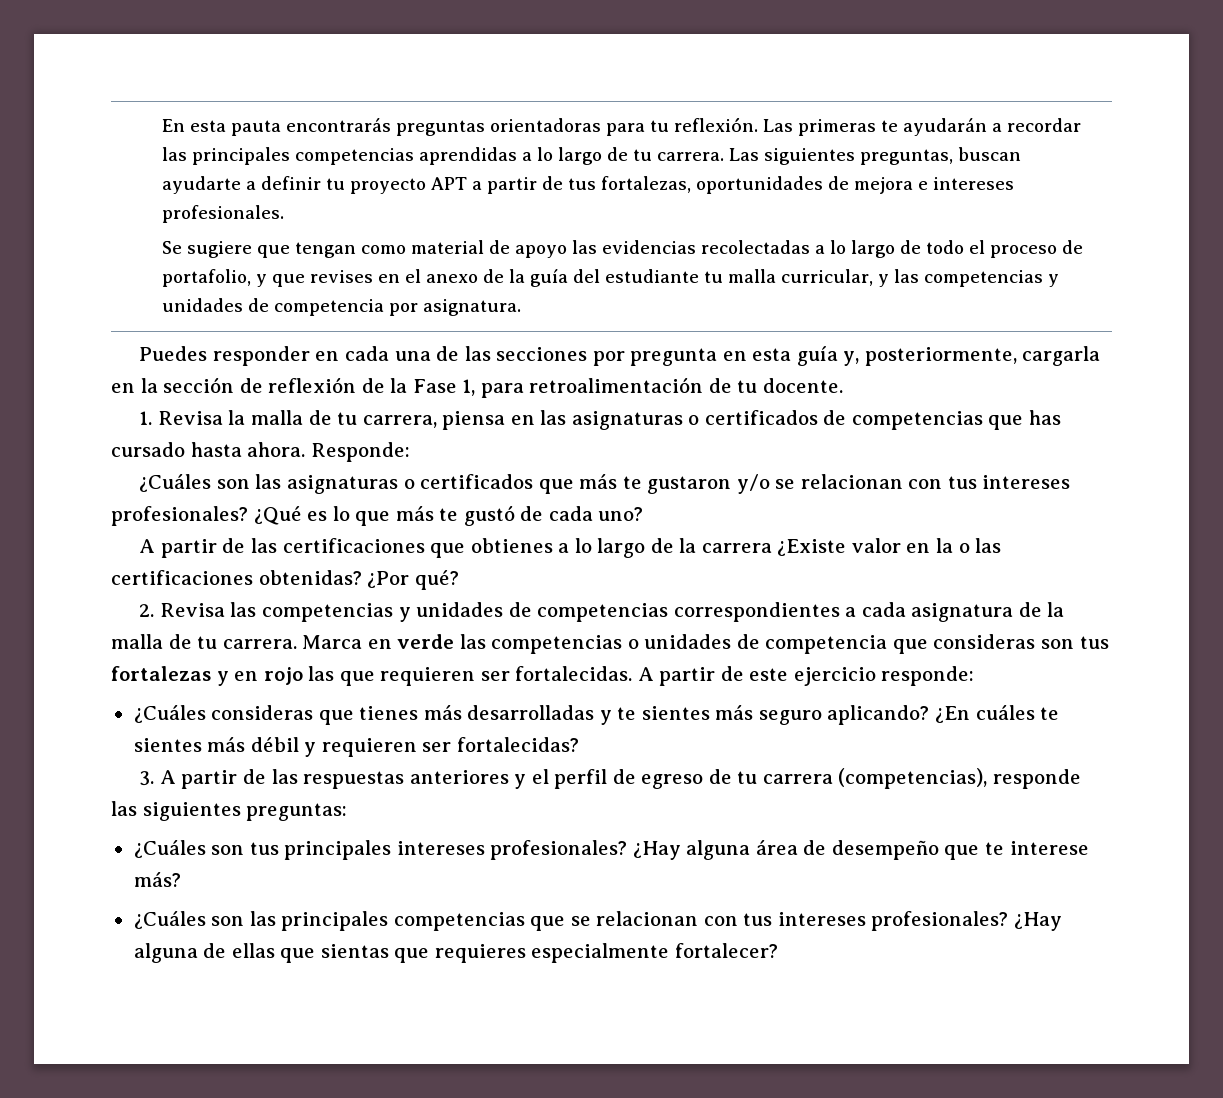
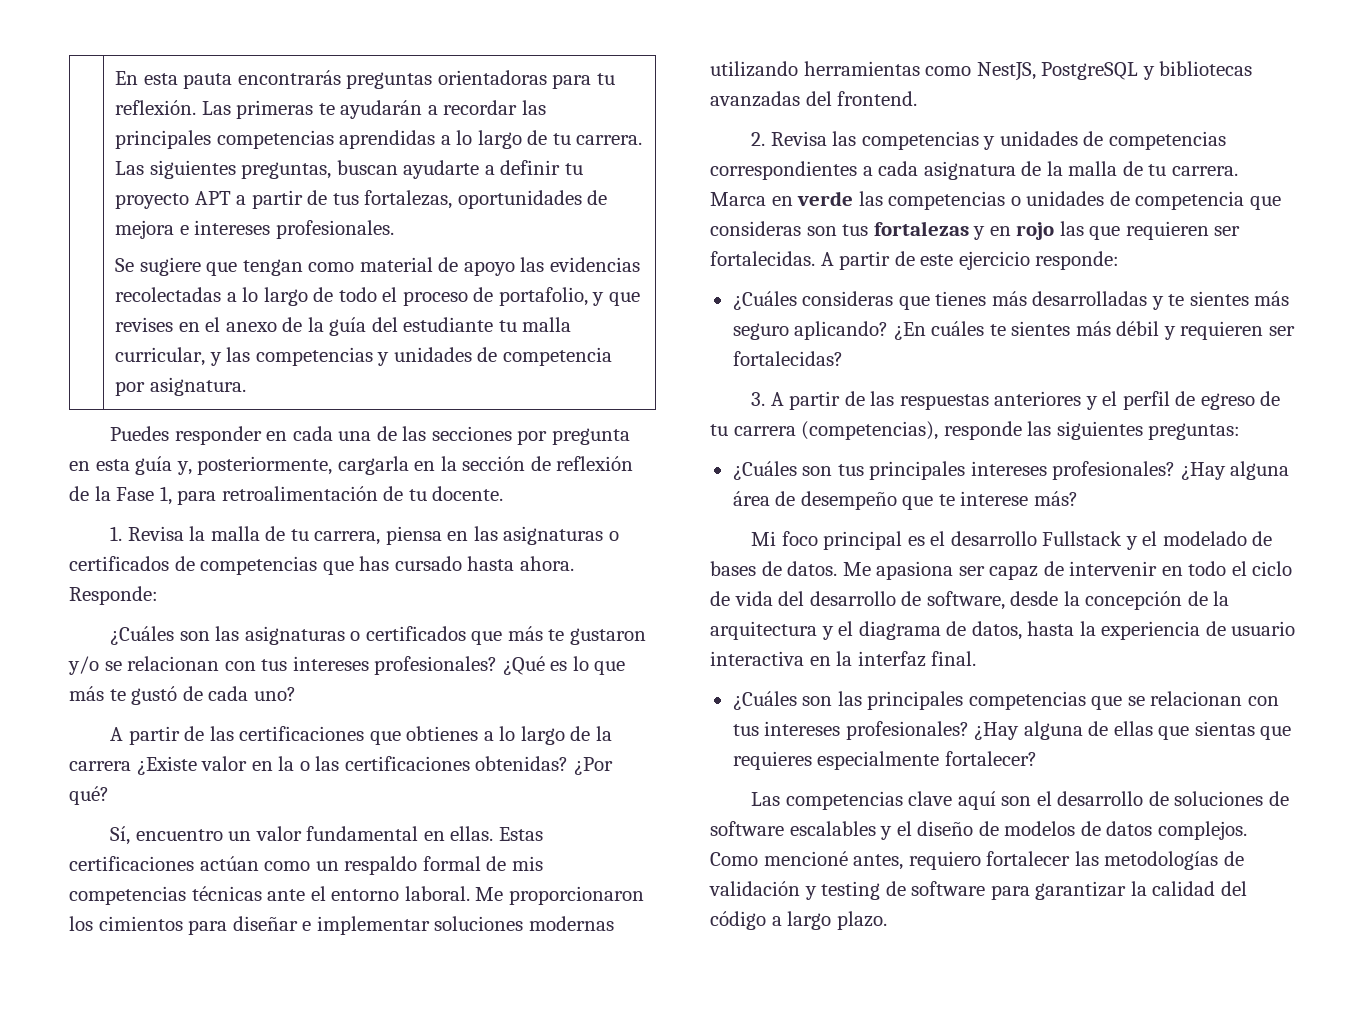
+ Sí, encuentro un valor fundamental en ellas. Estas certificaciones actúan como un respaldo formal de mis competencias técnicas ante el entorno laboral. Me proporcionaron los cimientos para diseñar e implementar soluciones modernas utilizando herramientas como NestJS, PostgreSQL y bibliotecas avanzadas del frontend.
+ Mi foco principal es el desarrollo Fullstack y el modelado de bases de datos. Me apasiona ser capaz de intervenir en todo el ciclo de vida del desarrollo de software, desde la concepción de la arquitectura y el diagrama de datos, hasta la experiencia de usuario interactiva en la interfaz final.
+ Las competencias clave aquí son el desarrollo de soluciones de software escalables y el diseño de modelos de datos complejos. Como mencioné antes, requiero fortalecer las metodologías de validación y testing de software para garantizar la calidad del código a largo plazo.

